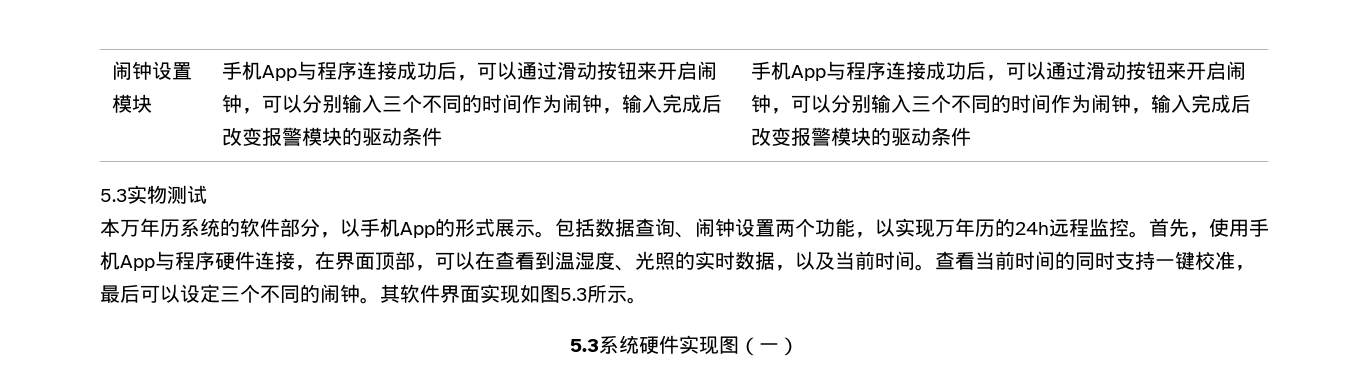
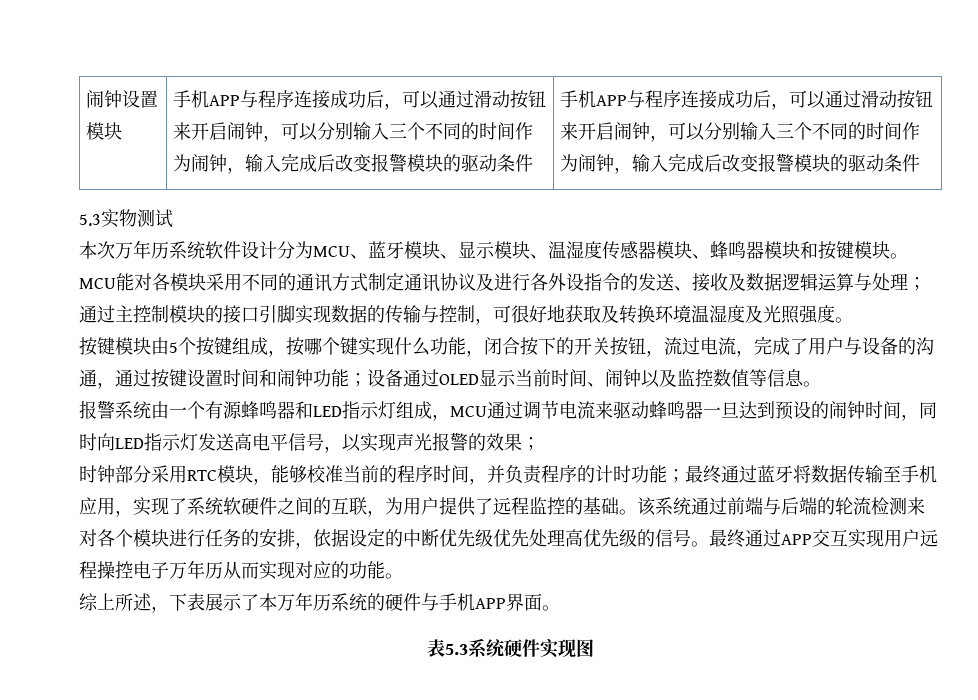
- 闹钟设置模块 | 手机App与程序连接成功后，可以通过滑动按钮来开启闹钟，可以分别输入三个不同的时间作为闹钟，输入完成后改变报警模块的驱动条件 | 手机App与程序连接成功后，可以通过滑动按钮来开启闹钟，可以分别输入三个不同的时间作为闹钟，输入完成后改变报警模块的驱动条件
+ 闹钟设置模块 | 手机APP与程序连接成功后，可以通过滑动按钮来开启闹钟，可以分别输入三个不同的时间作为闹钟，输入完成后改变报警模块的驱动条件 | 手机APP与程序连接成功后，可以通过滑动按钮来开启闹钟，可以分别输入三个不同的时间作为闹钟，输入完成后改变报警模块的驱动条件
- 本万年历系统的软件部分，以手机App的形式展示。包括数据查询、闹钟设置两个功能，以实现万年历的24h远程监控。首先，使用手机App与程序硬件连接，在界面顶部，可以在查看到温湿度、光照的实时数据，以及当前时间。查看当前时间的同时支持一键校准，最后可以设定三个不同的闹钟。其软件界面实现如图5.3所示。
- 5.3系统硬件实现图（一）
+ 本次万年历系统软件设计分为MCU、蓝牙模块、显示模块、温湿度传感器模块、蜂鸣器模块和按键模块。MCU能对各模块采用不同的通讯方式制定通讯协议及进行各外设指令的发送、接收及数据逻辑运算与处理；通过主控制模块的接口引脚实现数据的传输与控制，可很好地获取及转换环境温湿度及光照强度。
+ 按键模块由5个按键组成，按哪个键实现什么功能，闭合按下的开关按钮，流过电流，完成了用户与设备的沟通，通过按键设置时间和闹钟功能；设备通过OLED显示当前时间、闹钟以及监控数值等信息。
+ 报警系统由一个有源蜂鸣器和LED指示灯组成，MCU通过调节电流来驱动蜂鸣器一旦达到预设的闹钟时间，同时向LED指示灯发送高电平信号，以实现声光报警的效果；
+ 时钟部分采用RTC模块，能够校准当前的程序时间，并负责程序的计时功能；最终通过蓝牙将数据传输至手机应用，实现了系统软硬件之间的互联，为用户提供了远程监控的基础。该系统通过前端与后端的轮流检测来对各个模块进行任务的安排，依据设定的中断优先级优先处理高优先级的信号。最终通过APP交互实现用户远程操控电子万年历从而实现对应的功能。
+ 综上所述，下表展示了本万年历系统的硬件与手机APP界面。
+ 表5.3系统硬件实现图

